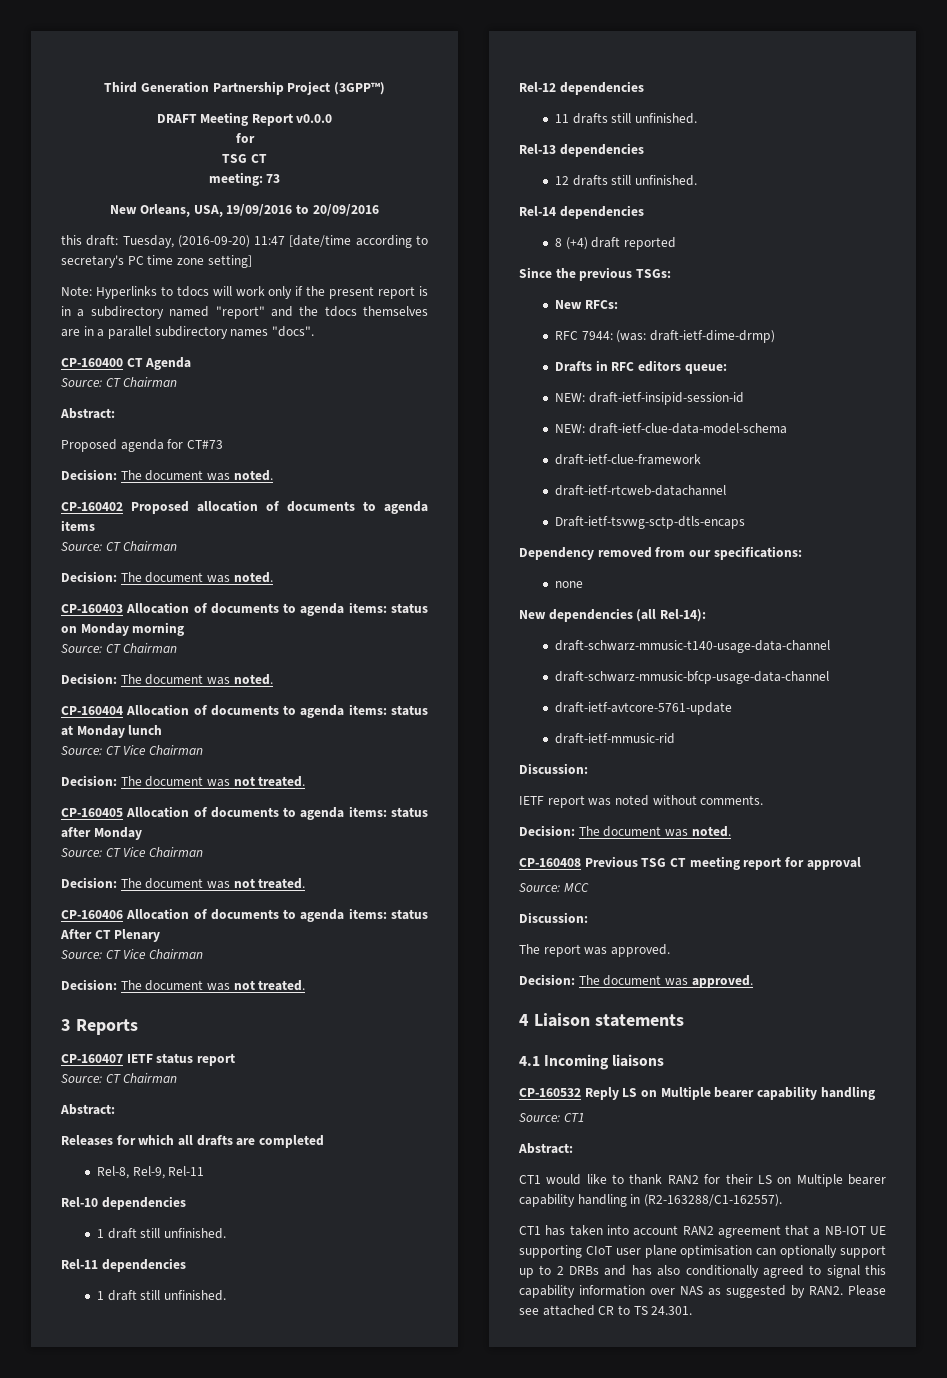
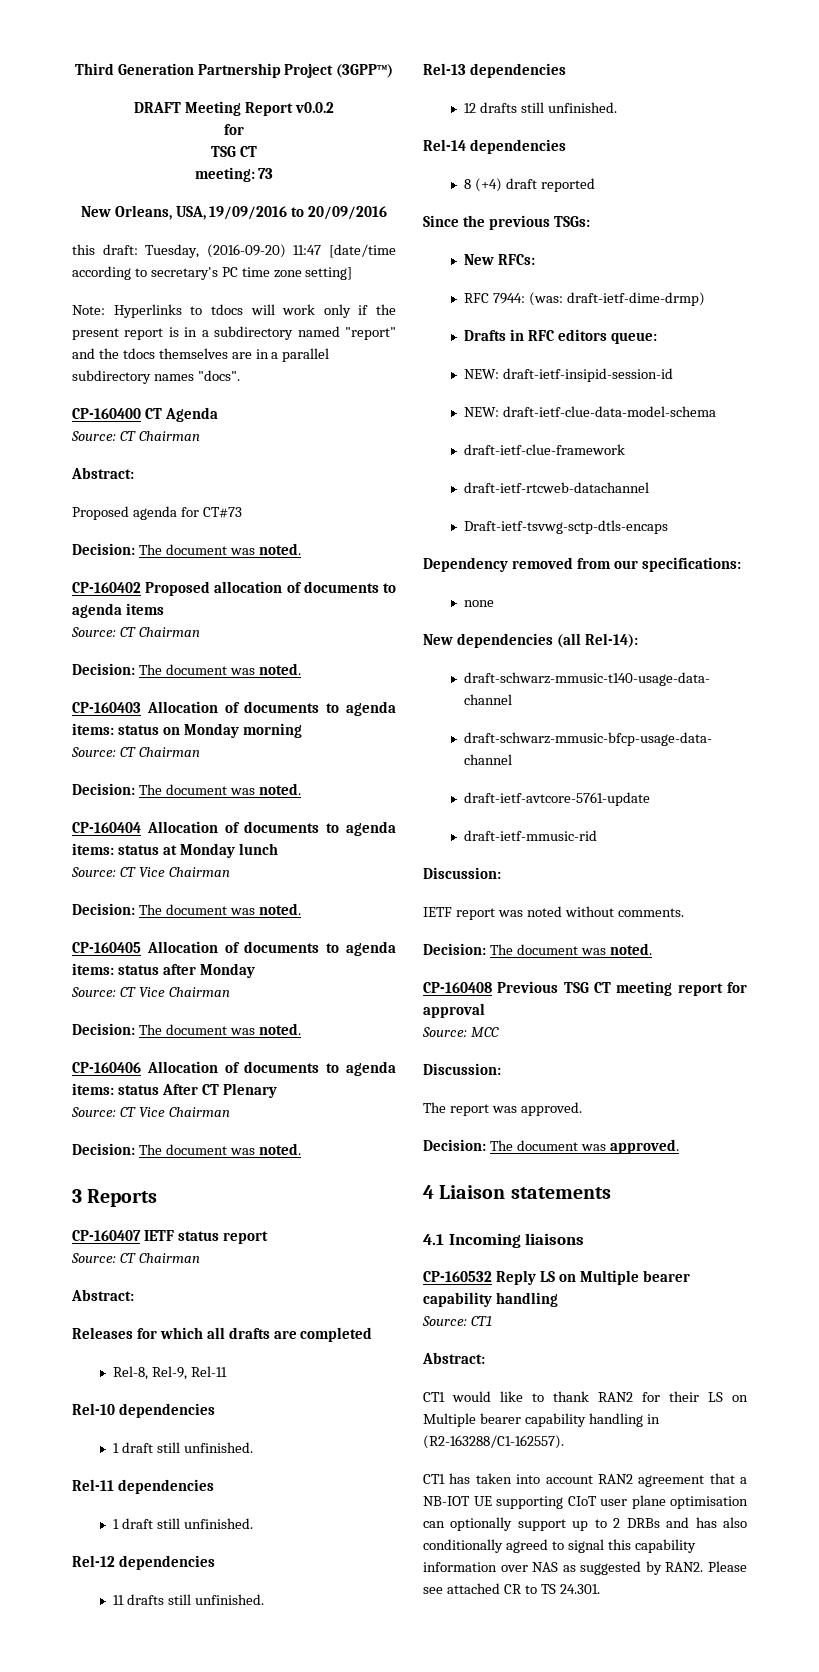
- DRAFT Meeting Report v0.0.0
+ DRAFT Meeting Report v0.0.2
  CP-160404 Allocation of documents to agenda items: status at Monday lunch
  Source: CT Vice Chairman
- Decision: The document was not treated.
+ Decision: The document was noted.
  CP-160405 Allocation of documents to agenda items: status after Monday
  Source: CT Vice Chairman
- Decision: The document was not treated.
+ Decision: The document was noted.
  CP-160406 Allocation of documents to agenda items: status After CT Plenary
  Source: CT Vice Chairman
- Decision: The document was not treated.
+ Decision: The document was noted.

